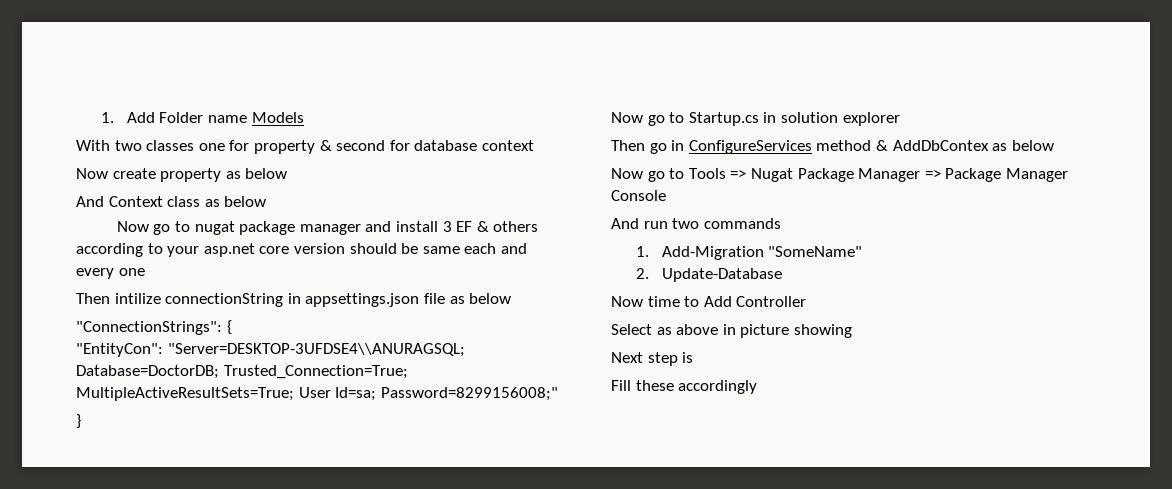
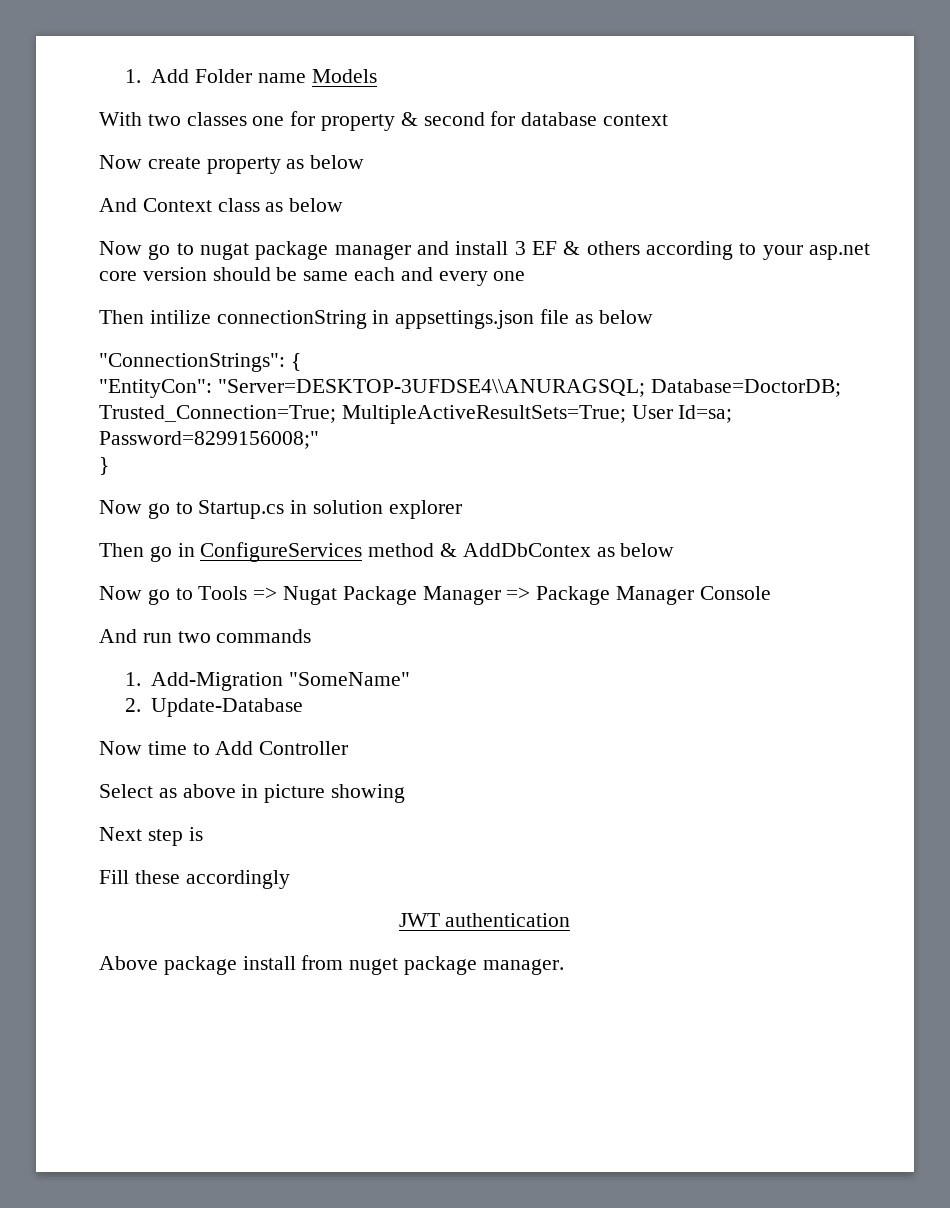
+ JWT authentication
+ Above package install from nuget package manager.

